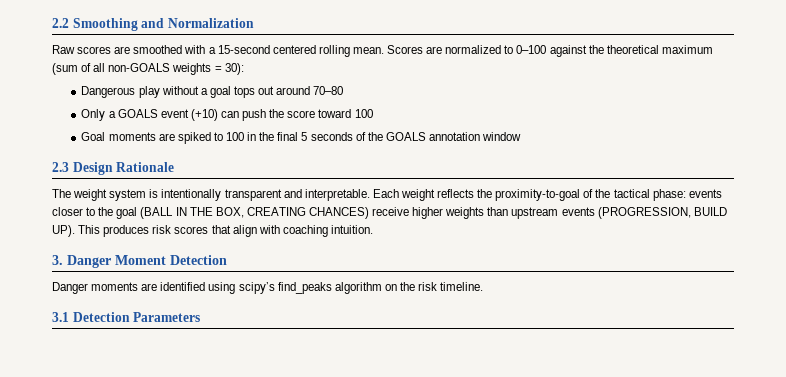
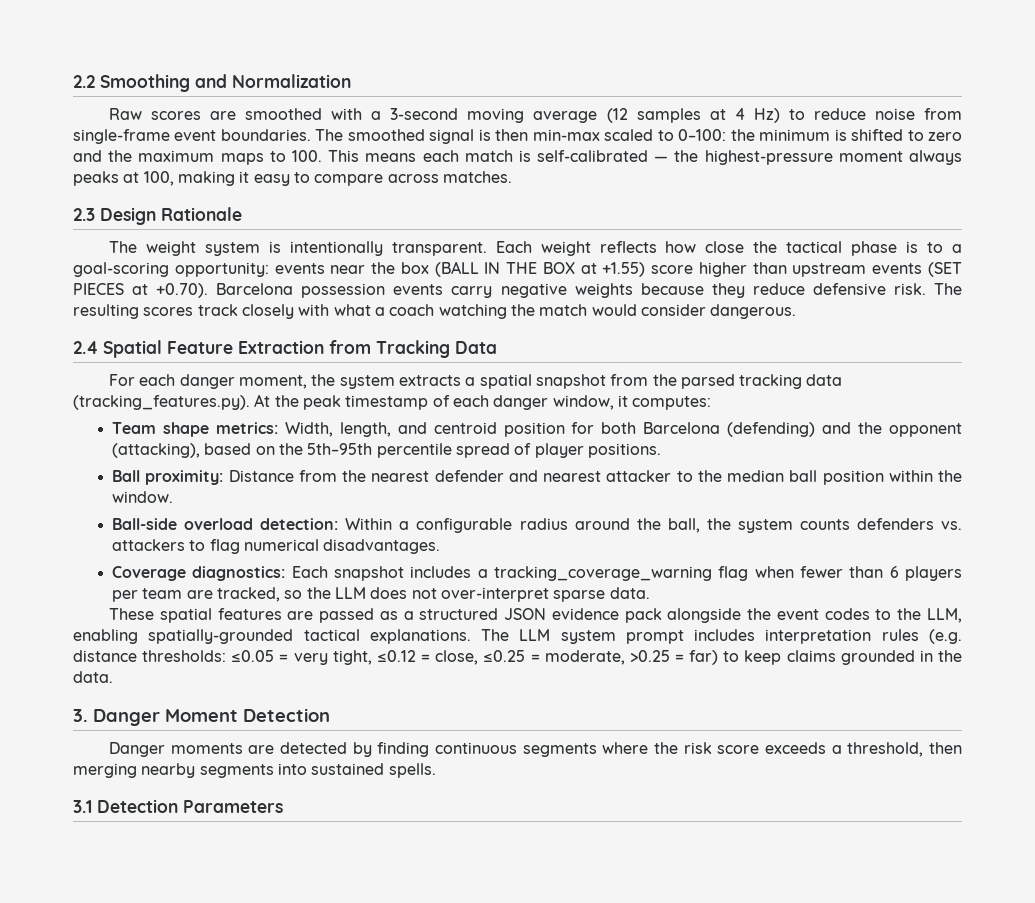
- Raw scores are smoothed with a 15-second centered rolling mean. Scores are normalized to 0–100 against the theoretical maximum (sum of all non-GOALS weights = 30):
- Dangerous play without a goal tops out around 70–80
- Only a GOALS event (+10) can push the score toward 100
- Goal moments are spiked to 100 in the final 5 seconds of the GOALS annotation window
+ Raw scores are smoothed with a 3-second moving average (12 samples at 4 Hz) to reduce noise from single-frame event boundaries. The smoothed signal is then min-max scaled to 0–100: the minimum is shifted to zero and the maximum maps to 100. This means each match is self-calibrated — the highest-pressure moment always peaks at 100, making it easy to compare across matches.
- The weight system is intentionally transparent and interpretable. Each weight reflects the proximity-to-goal of the tactical phase: events closer to the goal (BALL IN THE BOX, CREATING CHANCES) receive higher weights than upstream events (PROGRESSION, BUILD UP). This produces risk scores that align with coaching intuition.
+ The weight system is intentionally transparent. Each weight reflects how close the tactical phase is to a goal-scoring opportunity: events near the box (BALL IN THE BOX at +1.55) score higher than upstream events (SET PIECES at +0.70). Barcelona possession events carry negative weights because they reduce defensive risk. The resulting scores track closely with what a coach watching the match would consider dangerous.
+ 2.4 Spatial Feature Extraction from Tracking Data
+ For each danger moment, the system extracts a spatial snapshot from the parsed tracking data (tracking_features.py). At the peak timestamp of each danger window, it computes:
+ Team shape metrics: Width, length, and centroid position for both Barcelona (defending) and the opponent (attacking), based on the 5th–95th percentile spread of player positions.
+ Ball proximity: Distance from the nearest defender and nearest attacker to the median ball position within the window.
+ Ball-side overload detection: Within a configurable radius around the ball, the system counts defenders vs. attackers to flag numerical disadvantages.
+ Coverage diagnostics: Each snapshot includes a tracking_coverage_warning flag when fewer than 6 players per team are tracked, so the LLM does not over-interpret sparse data.
+ These spatial features are passed as a structured JSON evidence pack alongside the event codes to the LLM, enabling spatially-grounded tactical explanations. The LLM system prompt includes interpretation rules (e.g. distance thresholds: ≤0.05 = very tight, ≤0.12 = close, ≤0.25 = moderate, >0.25 = far) to keep claims grounded in the data.
- Danger moments are identified using scipy’s find_peaks algorithm on the risk timeline.
+ Danger moments are detected by finding continuous segments where the risk score exceeds a threshold, then merging nearby segments into sustained spells.

